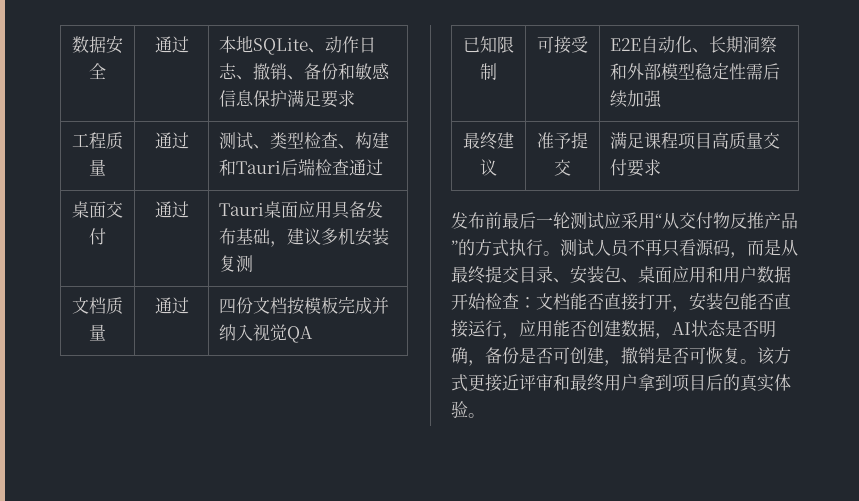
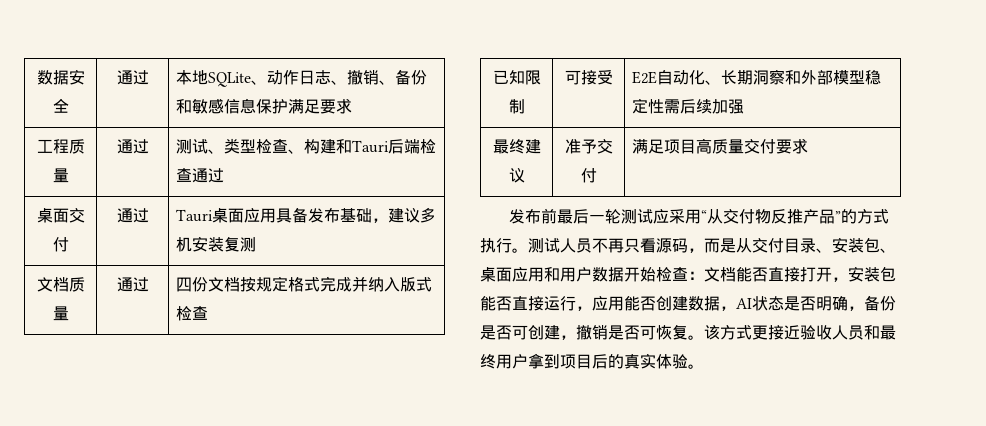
- 文档质量 | 通过 | 四份文档按模板完成并纳入视觉QA
+ 文档质量 | 通过 | 四份文档按规定格式完成并纳入版式检查
- 最终建议 | 准予提交 | 满足课程项目高质量交付要求
+ 最终建议 | 准予交付 | 满足项目高质量交付要求
- 测试人员不再只看源码，而是从最终提交目录、安装包、桌面应用和用户数据开始检查：文档能否直接打开，安装包能否直接运行，应用能否创建数据，AI状态是否明确，备份是否可创建，撤销是否可恢复。
+ 测试人员不再只看源码，而是从交付目录、安装包、桌面应用和用户数据开始检查：文档能否直接打开，安装包能否直接运行，应用能否创建数据，AI状态是否明确，备份是否可创建，撤销是否可恢复。
- 该方式更接近评审和最终用户拿到项目后的真实体验。
+ 该方式更接近验收人员和最终用户拿到项目后的真实体验。

